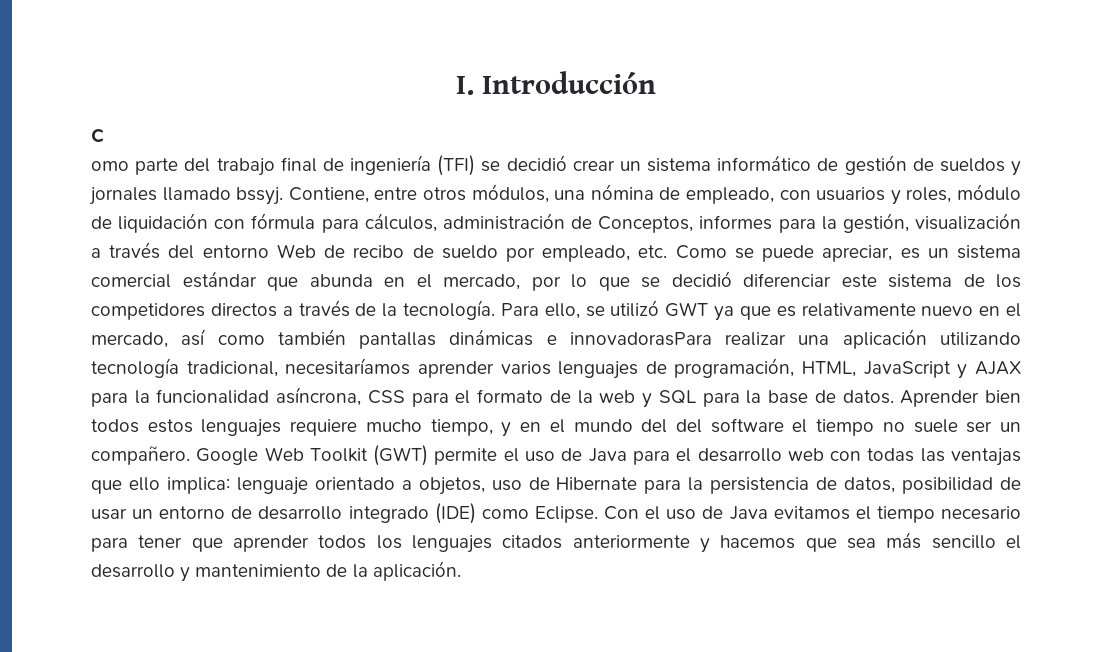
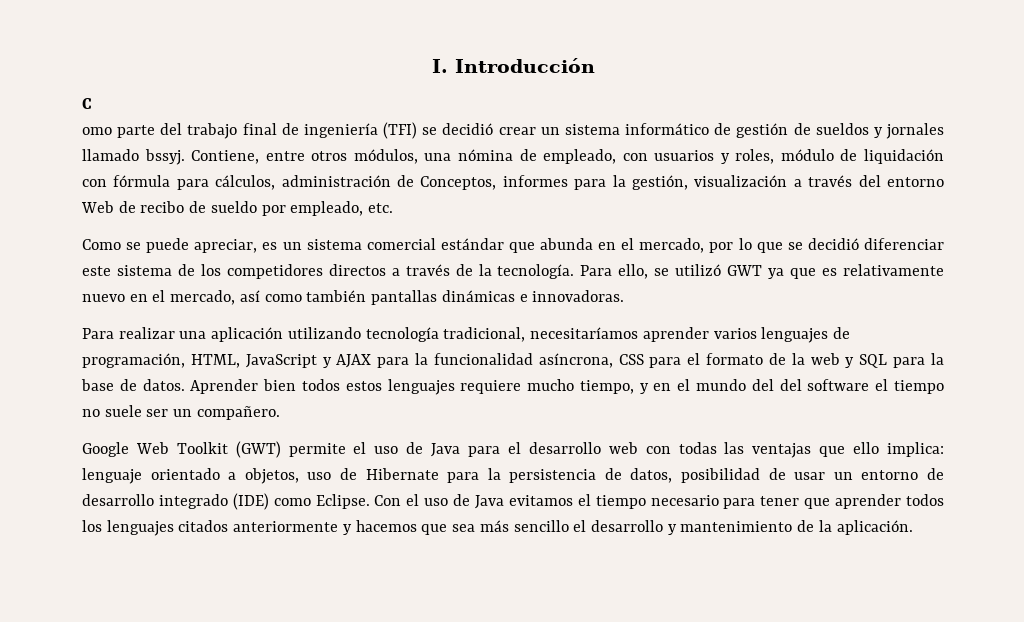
- Contiene, entre otros módulos, una nómina de empleado, con usuarios y roles, módulo de liquidación con fórmula para cálculos, administración de Conceptos, informes para la gestión, visualización a través del entorno Web de recibo de sueldo por empleado, etc. Como se puede apreciar, es un sistema comercial estándar que abunda en el mercado, por lo que se decidió diferenciar este sistema de los competidores directos a través de la tecnología.
+ Contiene, entre otros módulos, una nómina de empleado, con usuarios y roles, módulo de liquidación con fórmula para cálculos, administración de Conceptos, informes para la gestión, visualización a través del entorno Web de recibo de sueldo por empleado, etc.
+ Como se puede apreciar, es un sistema comercial estándar que abunda en el mercado, por lo que se decidió diferenciar este sistema de los competidores directos a través de la tecnología.
- Para ello, se utilizó GWT ya que es relativamente nuevo en el mercado, así como también pantallas dinámicas e innovadorasPara realizar una aplicación utilizando tecnología tradicional, necesitaríamos aprender varios lenguajes de programación, HTML, JavaScript y AJAX para la funcionalidad asíncrona, CSS para el formato de la web y SQL para la base de datos.
+ Para ello, se utilizó GWT ya que es relativamente nuevo en el mercado, así como también pantallas dinámicas e innovadoras.
+ Para realizar una aplicación utilizando tecnología tradicional, necesitaríamos aprender varios lenguajes de programación, HTML, JavaScript y AJAX para la funcionalidad asíncrona, CSS para el formato de la web y SQL para la base de datos.
- Aprender bien todos estos lenguajes requiere mucho tiempo, y en el mundo del del software el tiempo no suele ser un compañero. Google Web Toolkit (GWT) permite el uso de Java para el desarrollo web con todas las ventajas que ello implica:
+ Aprender bien todos estos lenguajes requiere mucho tiempo, y en el mundo del del software el tiempo no suele ser un compañero.
+ Google Web Toolkit (GWT) permite el uso de Java para el desarrollo web con todas las ventajas que ello implica:

